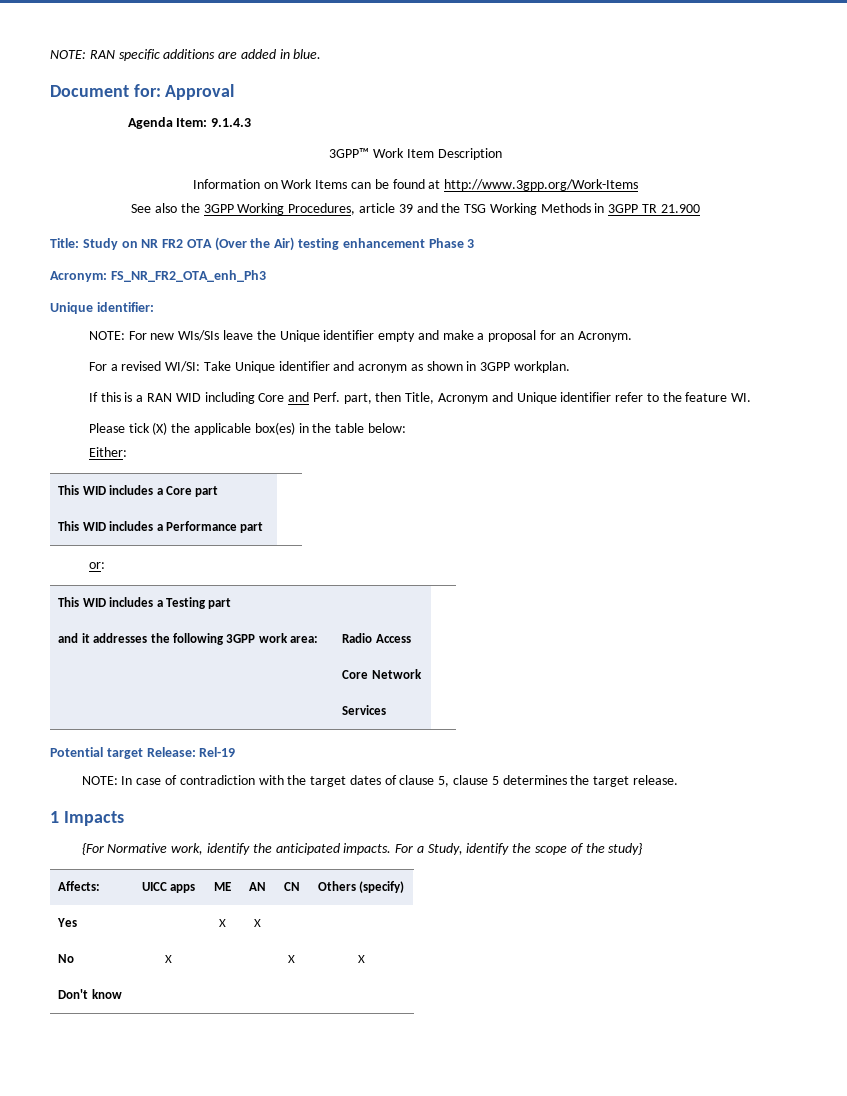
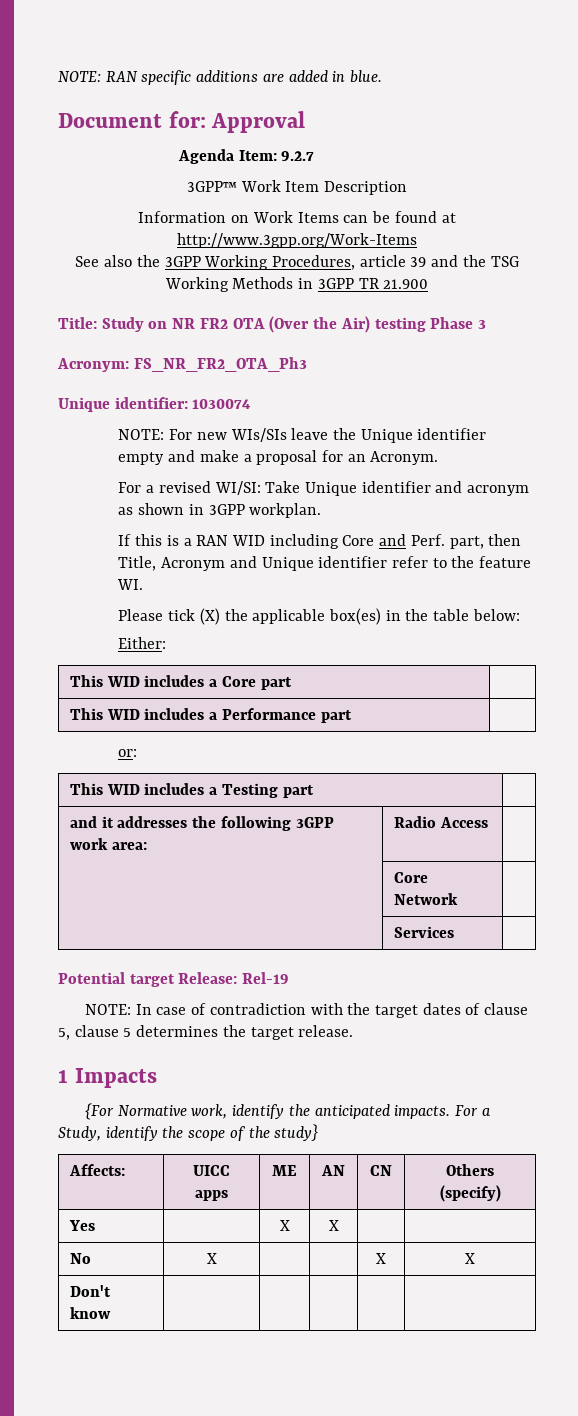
- Agenda Item: 9.1.4.3
+ Agenda Item: 9.2.7
- Title: Study on NR FR2 OTA (Over the Air) testing enhancement Phase 3
+ Title: Study on NR FR2 OTA (Over the Air) testing Phase 3
- Acronym: FS_NR_FR2_OTA_enh_Ph3
+ Acronym: FS_NR_FR2_OTA_Ph3
- Unique identifier:
+ Unique identifier: 1030074

